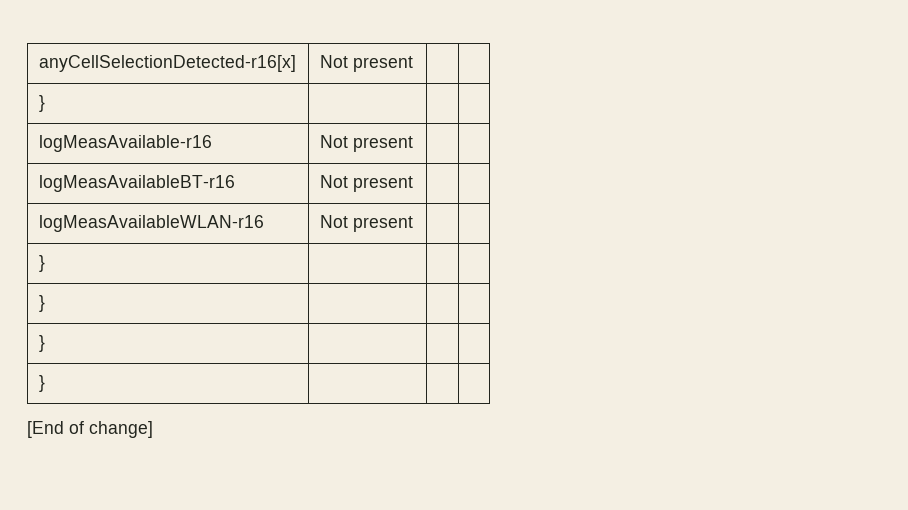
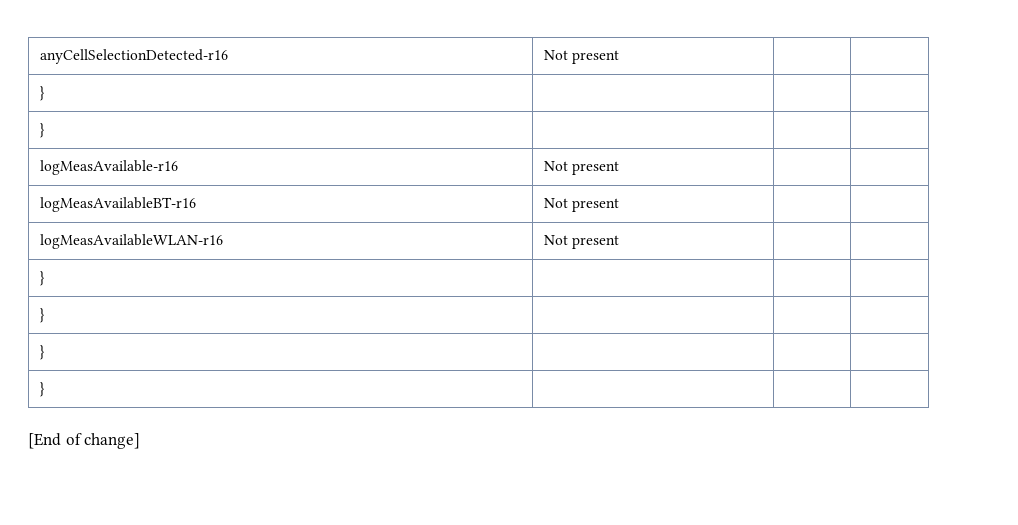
- anyCellSelectionDetected-r16[x] | Not present | |
+ anyCellSelectionDetected-r16 | Not present | |
+ } | | |

